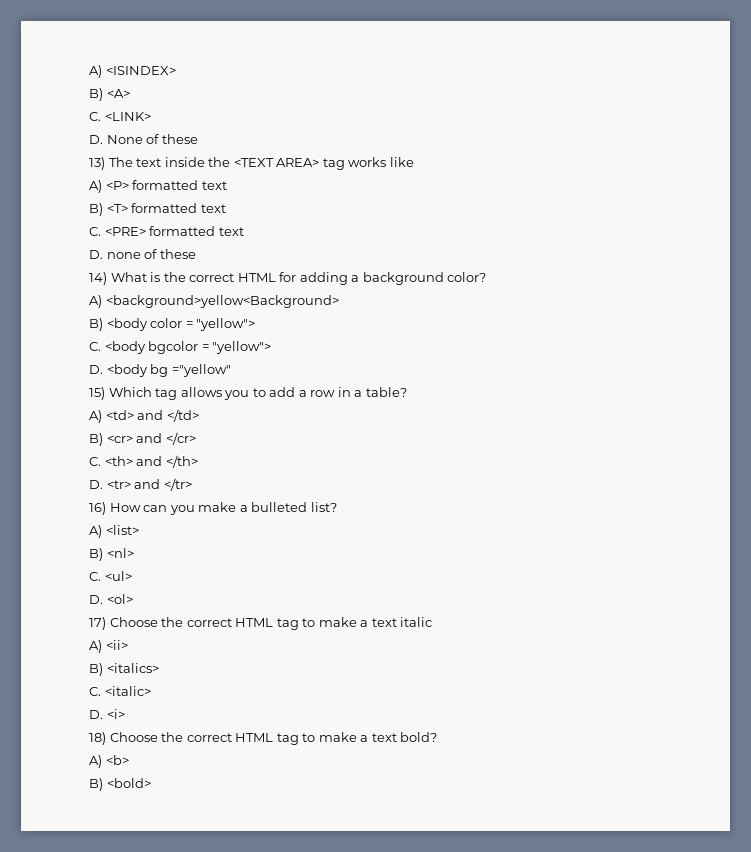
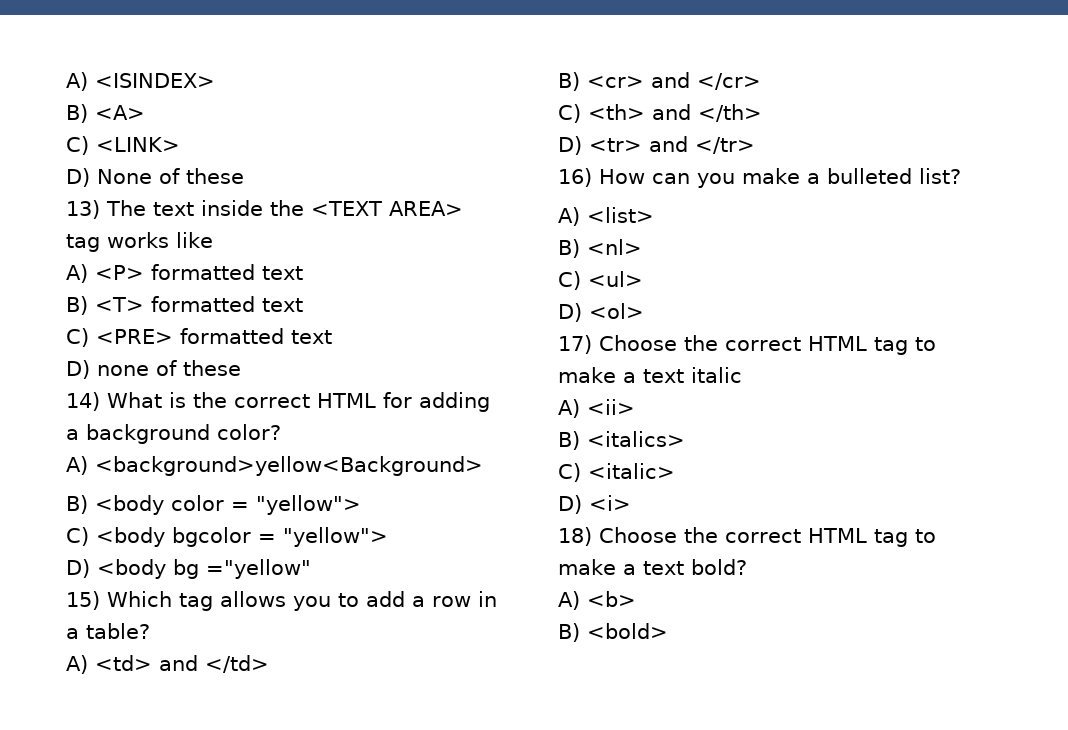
- C. <LINK>
+ C) <LINK>
- D. None of these
+ D) None of these
- C. <PRE> formatted text
+ C) <PRE> formatted text
- D. none of these
+ D) none of these
- C. <body bgcolor = "yellow">
+ C) <body bgcolor = "yellow">
- D. <body bg ="yellow"
+ D) <body bg ="yellow"
- C. <th> and </th>
+ C) <th> and </th>
- D. <tr> and </tr>
+ D) <tr> and </tr>
- C. <ul>
+ C) <ul>
- D. <ol>
+ D) <ol>
- C. <italic>
+ C) <italic>
- D. <i>
+ D) <i>

